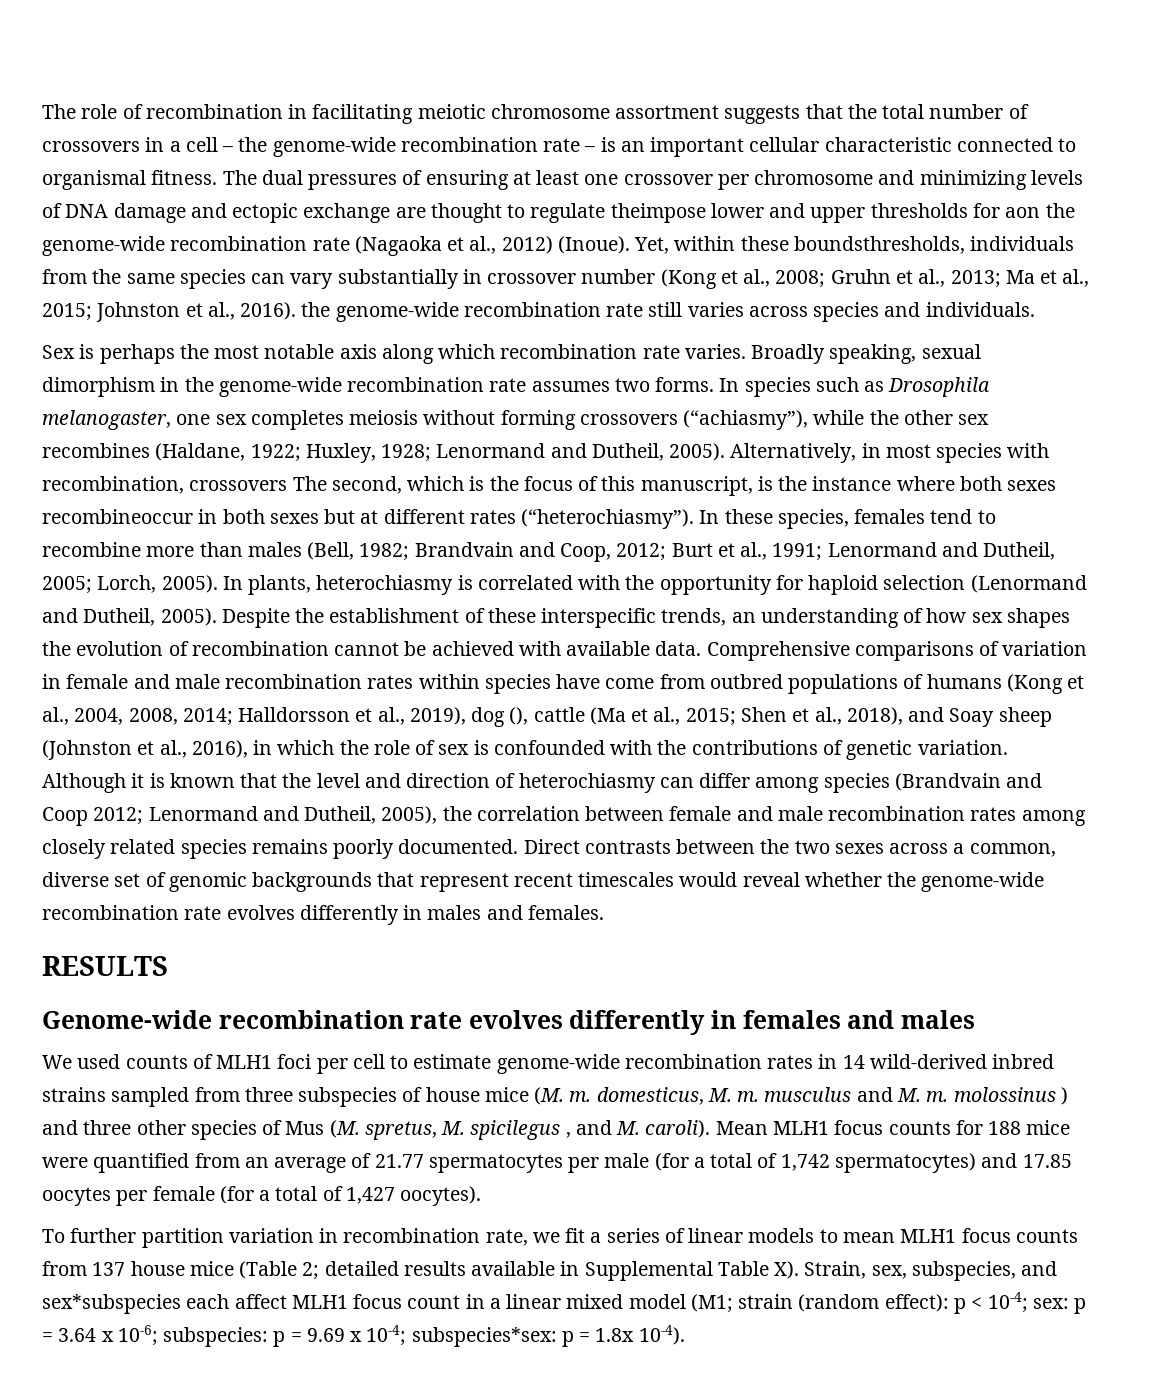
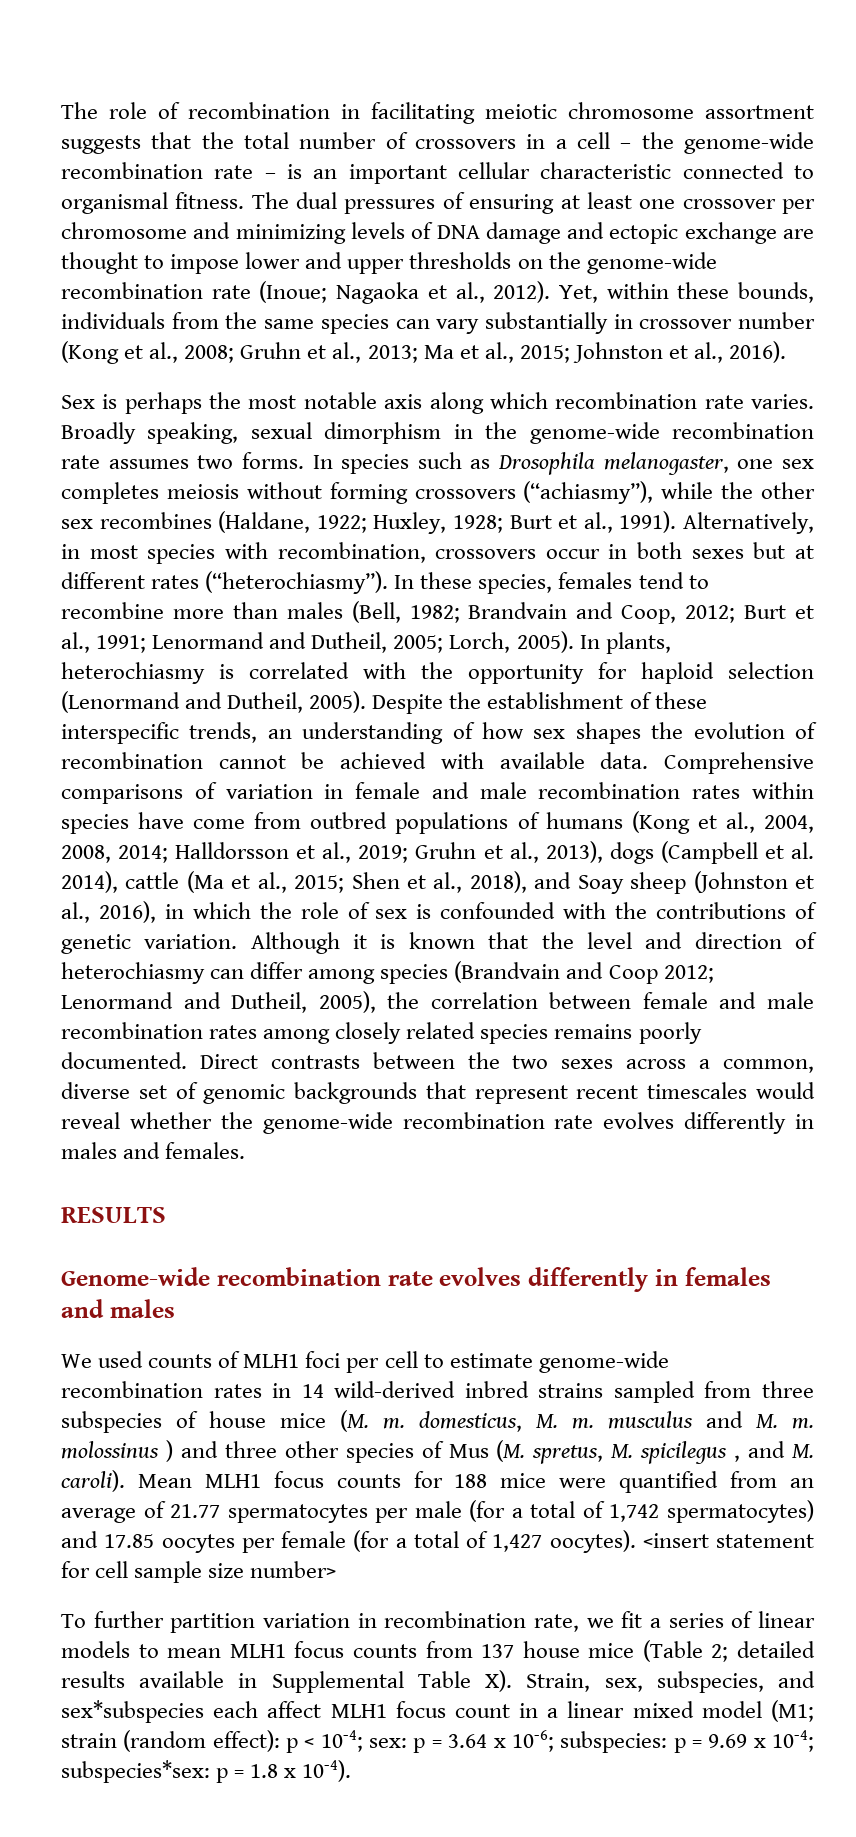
- The dual pressures of ensuring at least one crossover per chromosome and minimizing levels of DNA damage and ectopic exchange are thought to regulate theimpose lower and upper thresholds for aon the genome-wide recombination rate (Nagaoka et al., 2012) (Inoue).
+ The dual pressures of ensuring at least one crossover per chromosome and minimizing levels of DNA damage and ectopic exchange are thought to impose lower and upper thresholds on the genome-wide recombination rate (Inoue; Nagaoka et al., 2012).
- Yet, within these boundsthresholds, individuals from the same species can vary substantially in crossover number (Kong et al., 2008; Gruhn et al., 2013; Ma et al., 2015; Johnston et al., 2016). the genome-wide recombination rate still varies across species and individuals.
+ Yet, within these bounds, individuals from the same species can vary substantially in crossover number (Kong et al., 2008; Gruhn et al., 2013; Ma et al., 2015; Johnston et al., 2016).
- In species such as Drosophila melanogaster, one sex completes meiosis without forming crossovers (“achiasmy”), while the other sex recombines (Haldane, 1922; Huxley, 1928; Lenormand and Dutheil, 2005).
+ In species such as Drosophila melanogaster, one sex completes meiosis without forming crossovers (“achiasmy”), while the other sex recombines (Haldane, 1922; Huxley, 1928; Burt et al., 1991).
- Alternatively, in most species with recombination, crossovers The second, which is the focus of this manuscript, is the instance where both sexes recombineoccur in both sexes but at different rates (“heterochiasmy”).
+ Alternatively, in most species with recombination, crossovers occur in both sexes but at different rates (“heterochiasmy”).
- Comprehensive comparisons of variation in female and male recombination rates within species have come from outbred populations of humans (Kong et al., 2004, 2008, 2014; Halldorsson et al., 2019), dog (), cattle (Ma et al., 2015; Shen et al., 2018), and Soay sheep (Johnston et al., 2016), in which the role of sex is confounded with the contributions of genetic variation.
+ Comprehensive comparisons of variation in female and male recombination rates within species have come from outbred populations of humans (Kong et al., 2004, 2008, 2014; Halldorsson et al., 2019; Gruhn et al., 2013), dogs (Campbell et al. 2014), cattle (Ma et al., 2015; Shen et al., 2018), and Soay sheep (Johnston et al., 2016), in which the role of sex is confounded with the contributions of genetic variation.
+ <insert statement for cell sample size number>
- p = 1.8x 10-4).
+ p = 1.8 x 10-4).

